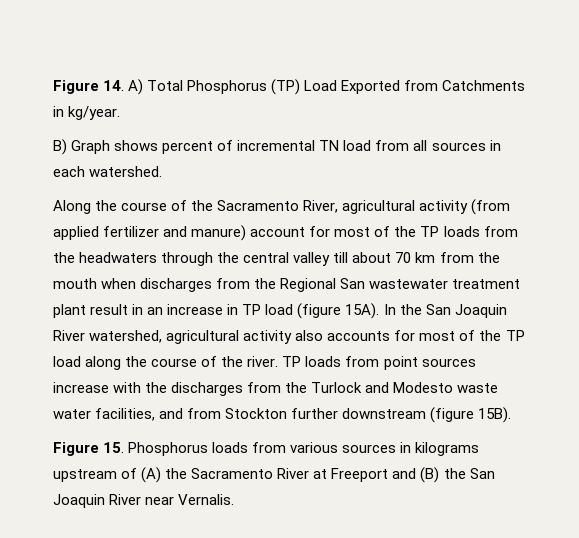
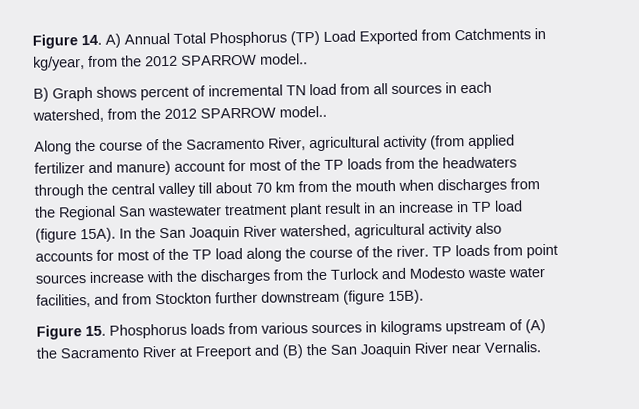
- Figure 14. A) Total Phosphorus (TP) Load Exported from Catchments in kg/year.
+ Figure 14. A) Annual Total Phosphorus (TP) Load Exported from Catchments in kg/year, from the 2012 SPARROW model..
- B) Graph shows percent of incremental TN load from all sources in each watershed.
+ B) Graph shows percent of incremental TN load from all sources in each watershed, from the 2012 SPARROW model..

